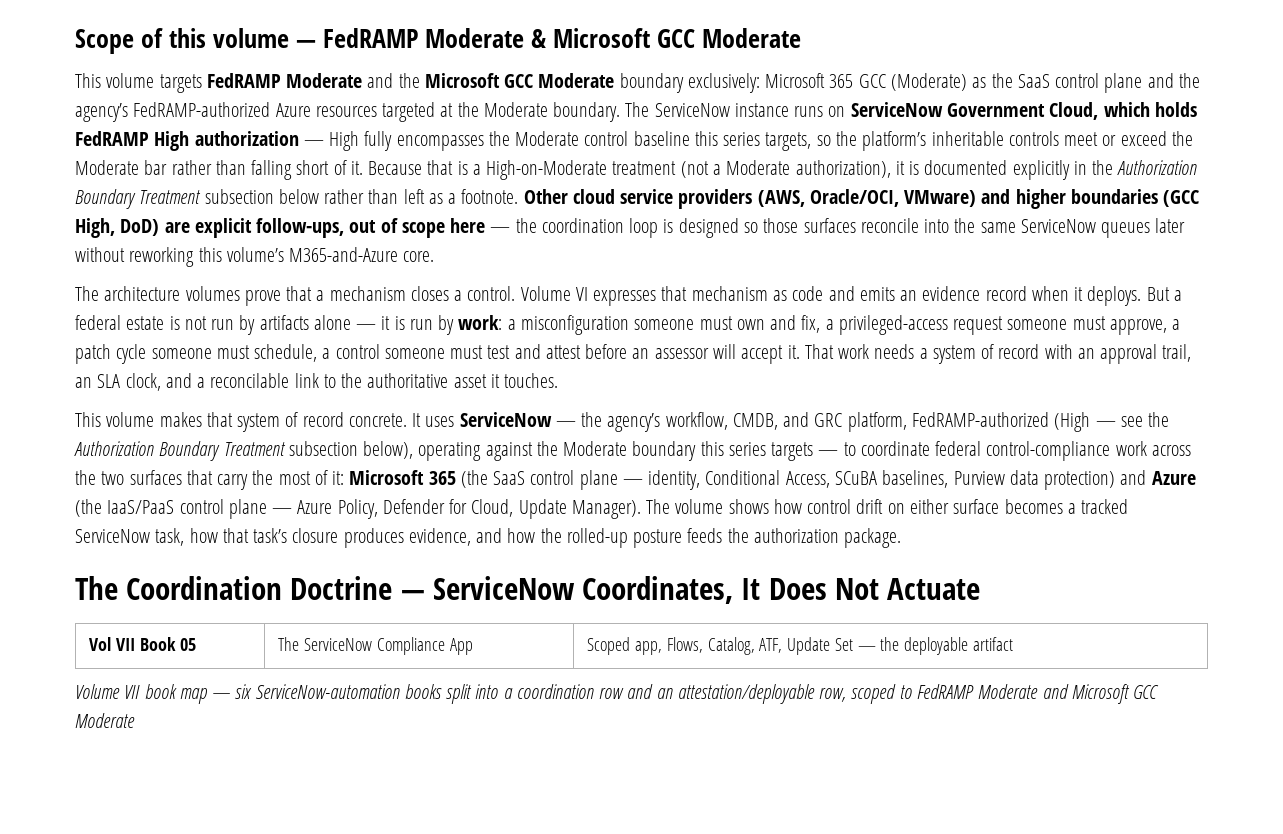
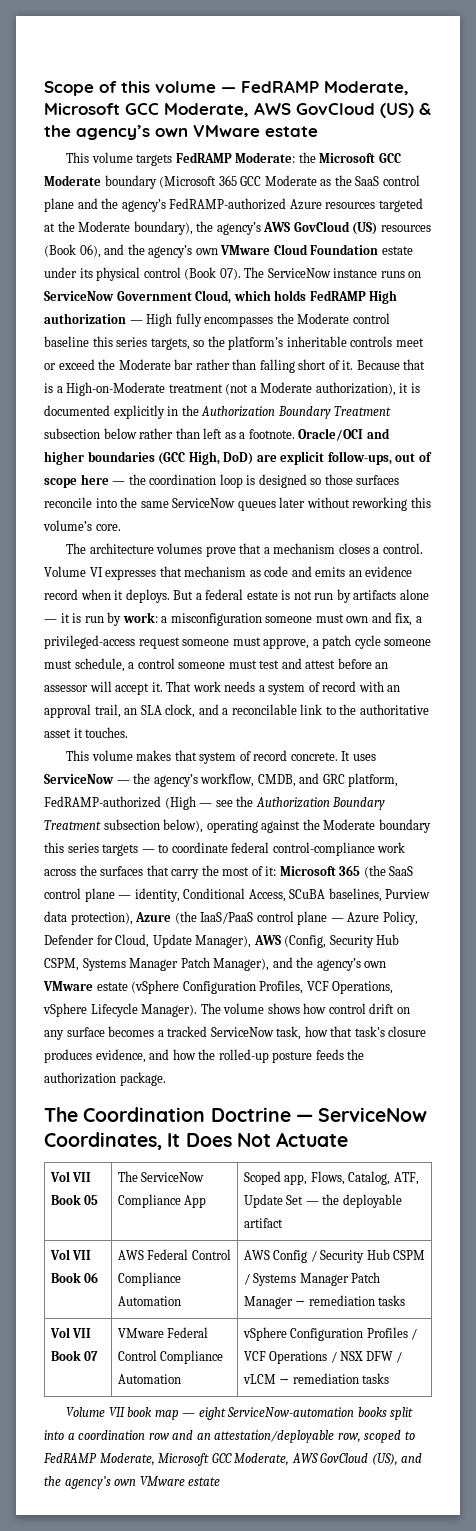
- Scope of this volume — FedRAMP Moderate & Microsoft GCC Moderate
+ Scope of this volume — FedRAMP Moderate, Microsoft GCC Moderate, AWS GovCloud (US) & the agency’s own VMware estate
- This volume targets FedRAMP Moderate and the Microsoft GCC Moderate boundary exclusively: Microsoft 365 GCC (Moderate) as the SaaS control plane and the agency’s FedRAMP-authorized Azure resources targeted at the Moderate boundary.
+ This volume targets FedRAMP Moderate: the Microsoft GCC Moderate boundary (Microsoft 365 GCC Moderate as the SaaS control plane and the agency’s FedRAMP-authorized Azure resources targeted at the Moderate boundary), the agency’s AWS GovCloud (US) resources (Book 06), and the agency’s own VMware Cloud Foundation estate under its physical control (Book 07).
- Other cloud service providers (AWS, Oracle/OCI, VMware) and higher boundaries (GCC High, DoD) are explicit follow-ups, out of scope here — the coordination loop is designed so those surfaces reconcile into the same ServiceNow queues later without reworking this volume’s M365-and-Azure core.
+ Oracle/OCI and higher boundaries (GCC High, DoD) are explicit follow-ups, out of scope here — the coordination loop is designed so those surfaces reconcile into the same ServiceNow queues later without reworking this volume’s core.
- It uses ServiceNow — the agency’s workflow, CMDB, and GRC platform, FedRAMP-authorized (High — see the Authorization Boundary Treatment subsection below), operating against the Moderate boundary this series targets — to coordinate federal control-compliance work across the two surfaces that carry the most of it:
+ It uses ServiceNow — the agency’s workflow, CMDB, and GRC platform, FedRAMP-authorized (High — see the Authorization Boundary Treatment subsection below), operating against the Moderate boundary this series targets — to coordinate federal control-compliance work across the surfaces that carry the most of it:
- Microsoft 365 (the SaaS control plane — identity, Conditional Access, SCuBA baselines, Purview data protection) and Azure (the IaaS/PaaS control plane — Azure Policy, Defender for Cloud, Update Manager).
+ Microsoft 365 (the SaaS control plane — identity, Conditional Access, SCuBA baselines, Purview data protection), Azure (the IaaS/PaaS control plane — Azure Policy, Defender for Cloud, Update Manager), AWS (Config, Security Hub CSPM, Systems Manager Patch Manager), and the agency’s own VMware estate (vSphere Configuration Profiles, VCF Operations, vSphere Lifecycle Manager).
- The volume shows how control drift on either surface becomes a tracked ServiceNow task, how that task’s closure produces evidence, and how the rolled-up posture feeds the authorization package.
+ The volume shows how control drift on any surface becomes a tracked ServiceNow task, how that task’s closure produces evidence, and how the rolled-up posture feeds the authorization package.
+ Vol VII Book 06 | AWS Federal Control Compliance Automation | AWS Config / Security Hub CSPM / Systems Manager Patch Manager → remediation tasks
+ Vol VII Book 07 | VMware Federal Control Compliance Automation | vSphere Configuration Profiles / VCF Operations / NSX DFW / vLCM → remediation tasks
- Volume VII book map — six ServiceNow-automation books split into a coordination row and an attestation/deployable row, scoped to FedRAMP Moderate and Microsoft GCC Moderate
+ Volume VII book map — eight ServiceNow-automation books split into a coordination row and an attestation/deployable row, scoped to FedRAMP Moderate, Microsoft GCC Moderate, AWS GovCloud (US), and the agency’s own VMware estate

